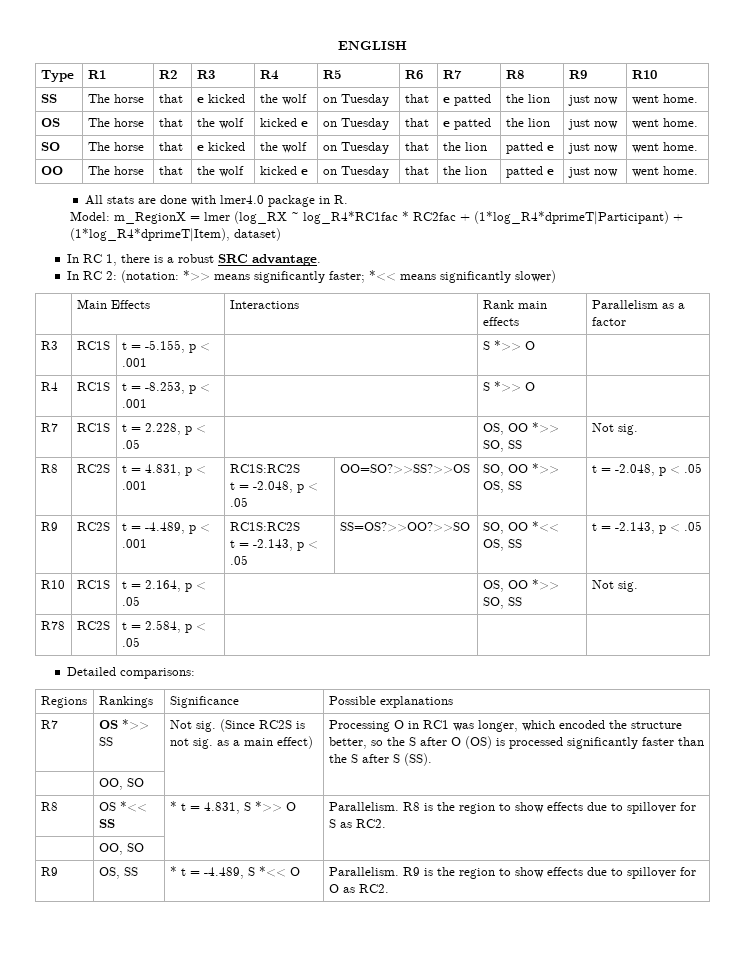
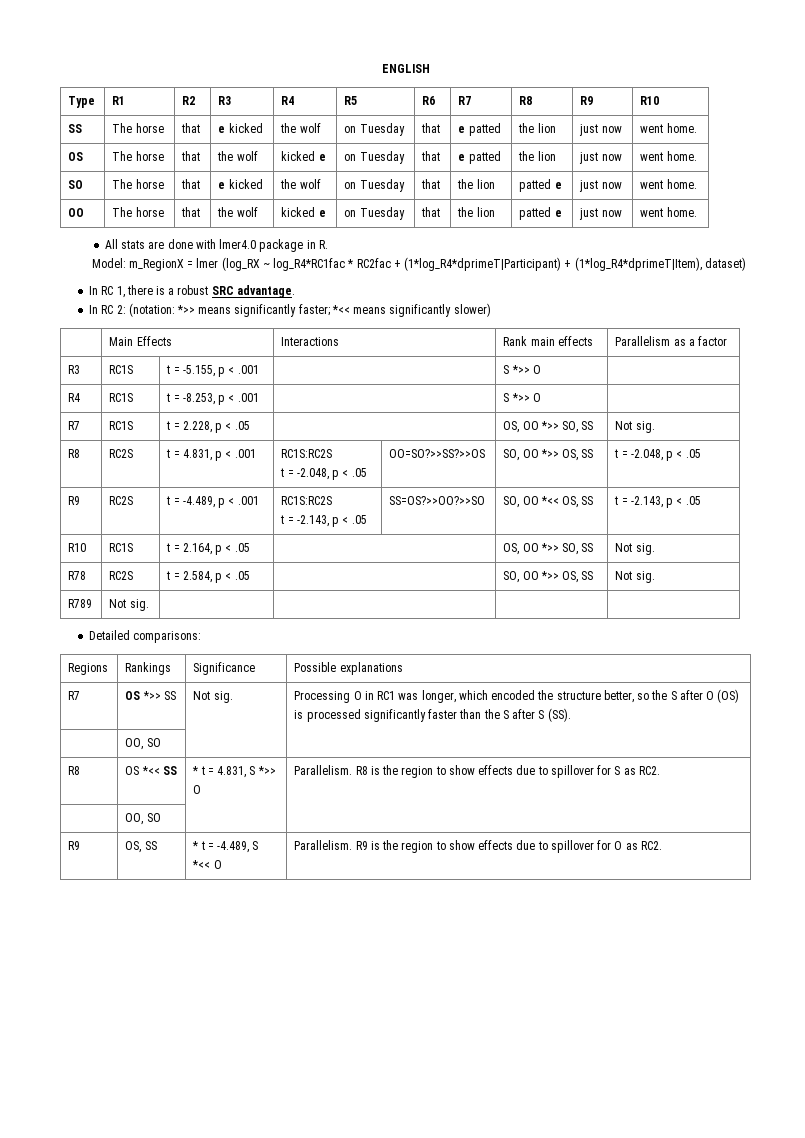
- R78 | RC2S | t = 2.584, p < .05 | | |
+ R78 | RC2S | t = 2.584, p < .05 | | SO, OO *>> OS, SS | Not sig.
+ R789 | Not sig. | | | |
- (Since RC2S is not sig. as a main effect)

